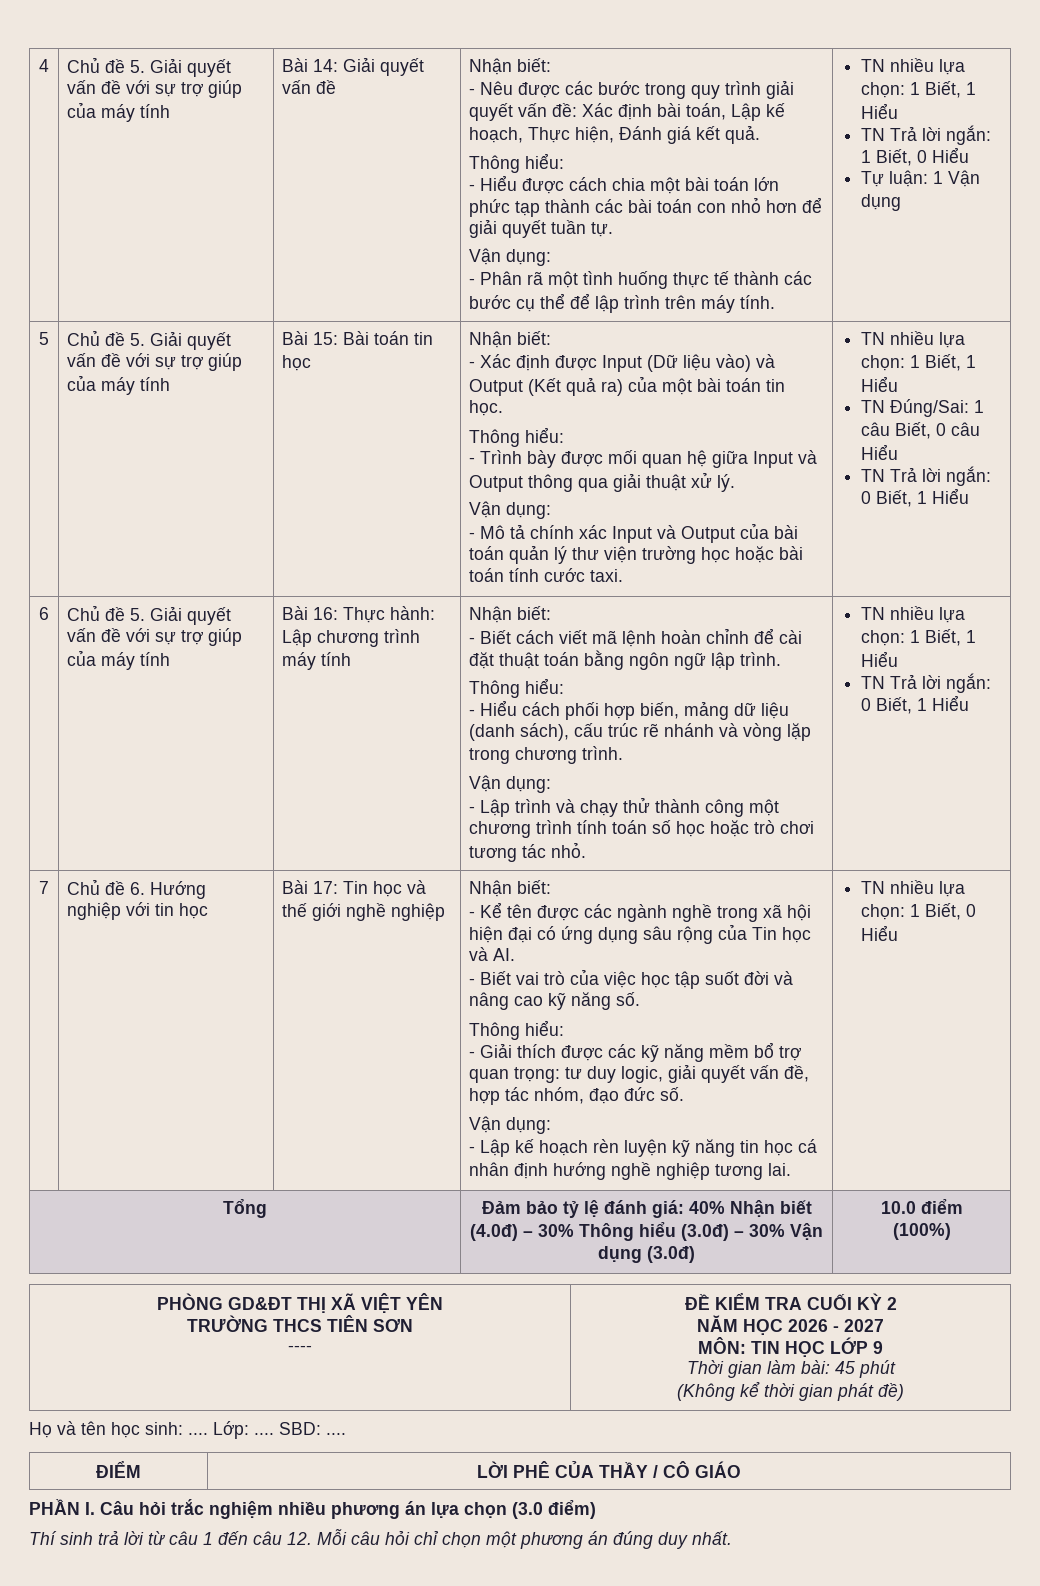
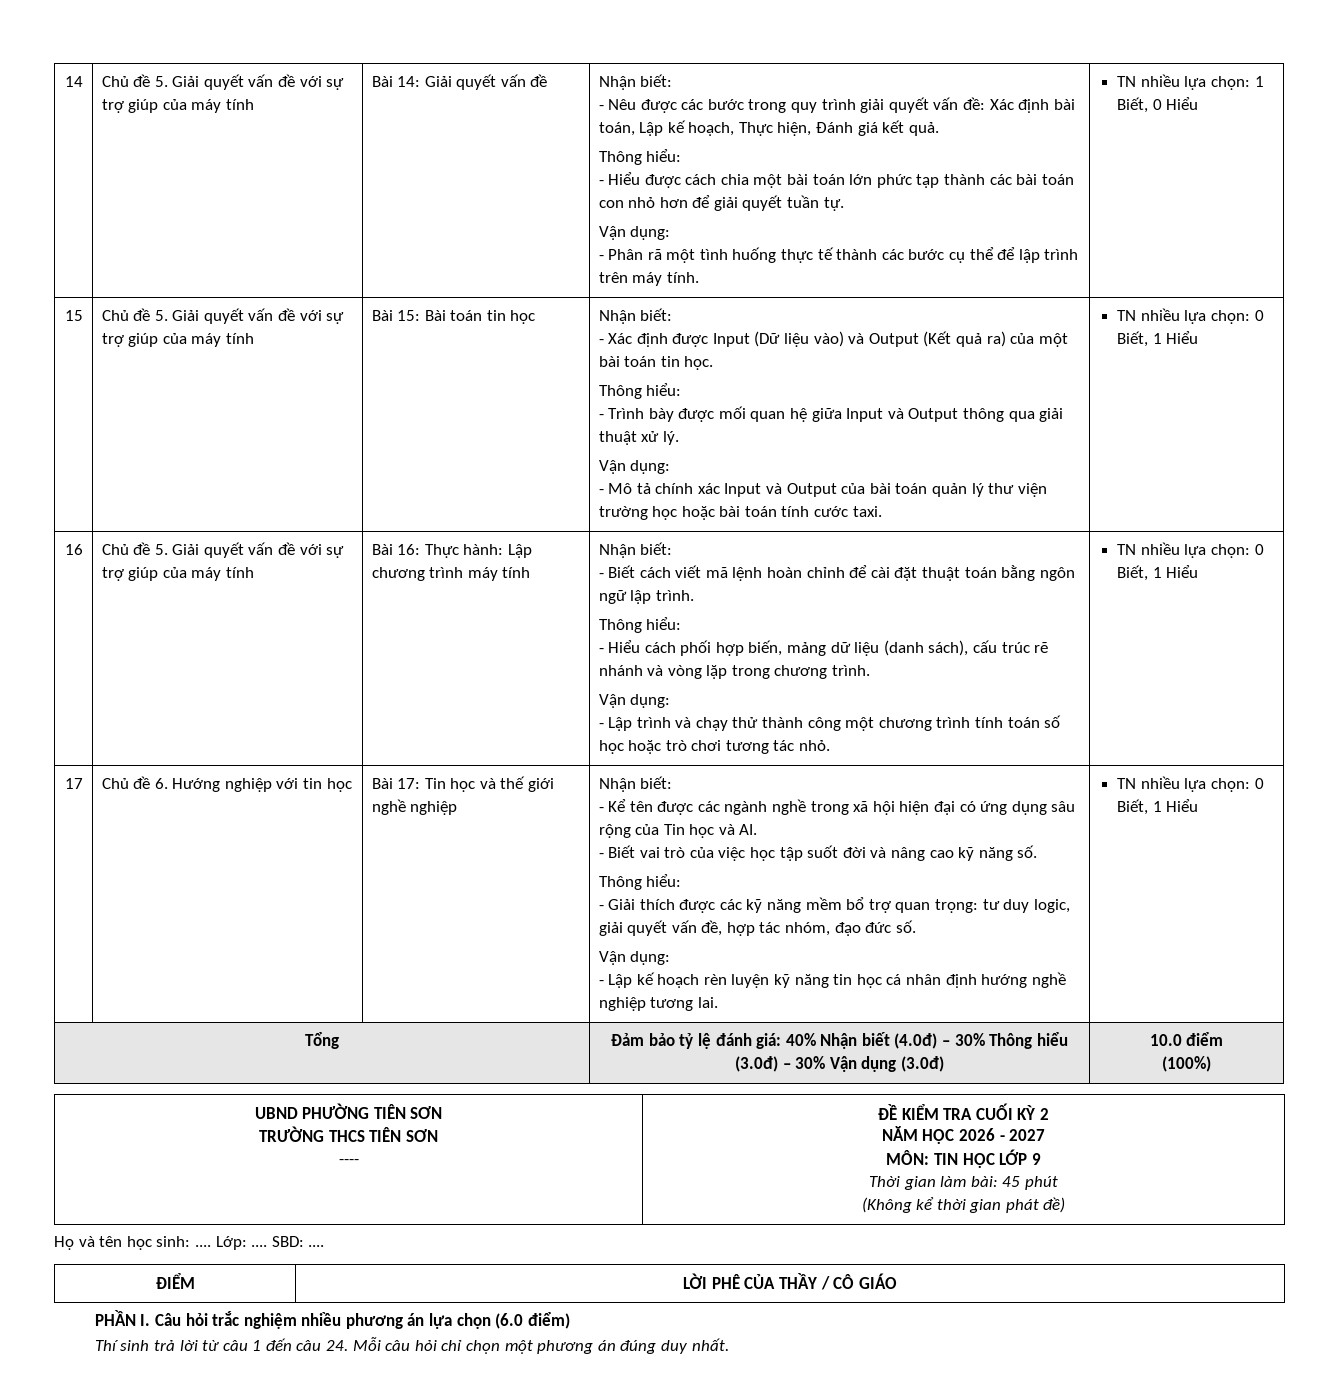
- 4
+ 14
- - Phân rã một tình huống thực tế thành các bước cụ thể để lập trình trên máy tính. | TN nhiều lựa chọn: 1 Biết, 1 Hiểu
- TN Trả lời ngắn: 1 Biết, 0 Hiểu
- Tự luận: 1 Vận dụng
- 5
+ - Phân rã một tình huống thực tế thành các bước cụ thể để lập trình trên máy tính. | TN nhiều lựa chọn: 1 Biết, 0 Hiểu
+ 15
- - Mô tả chính xác Input và Output của bài toán quản lý thư viện trường học hoặc bài toán tính cước taxi. | TN nhiều lựa chọn: 1 Biết, 1 Hiểu
- TN Đúng/Sai: 1 câu Biết, 0 câu Hiểu
- TN Trả lời ngắn: 0 Biết, 1 Hiểu
- 6
+ - Mô tả chính xác Input và Output của bài toán quản lý thư viện trường học hoặc bài toán tính cước taxi. | TN nhiều lựa chọn: 0 Biết, 1 Hiểu
+ 16
- - Lập trình và chạy thử thành công một chương trình tính toán số học hoặc trò chơi tương tác nhỏ. | TN nhiều lựa chọn: 1 Biết, 1 Hiểu
- TN Trả lời ngắn: 0 Biết, 1 Hiểu
- 7
+ - Lập trình và chạy thử thành công một chương trình tính toán số học hoặc trò chơi tương tác nhỏ. | TN nhiều lựa chọn: 0 Biết, 1 Hiểu
+ 17
- - Lập kế hoạch rèn luyện kỹ năng tin học cá nhân định hướng nghề nghiệp tương lai. | TN nhiều lựa chọn: 1 Biết, 0 Hiểu
+ - Lập kế hoạch rèn luyện kỹ năng tin học cá nhân định hướng nghề nghiệp tương lai. | TN nhiều lựa chọn: 0 Biết, 1 Hiểu
- PHÒNG GD&ĐT THỊ XÃ VIỆT YÊN
+ UBND PHƯỜNG TIÊN SƠN
- PHẦN I. Câu hỏi trắc nghiệm nhiều phương án lựa chọn (3.0 điểm)
+ PHẦN I. Câu hỏi trắc nghiệm nhiều phương án lựa chọn (6.0 điểm)
- Thí sinh trả lời từ câu 1 đến câu 12. Mỗi câu hỏi chỉ chọn một phương án đúng duy nhất.
+ Thí sinh trả lời từ câu 1 đến câu 24. Mỗi câu hỏi chỉ chọn một phương án đúng duy nhất.

